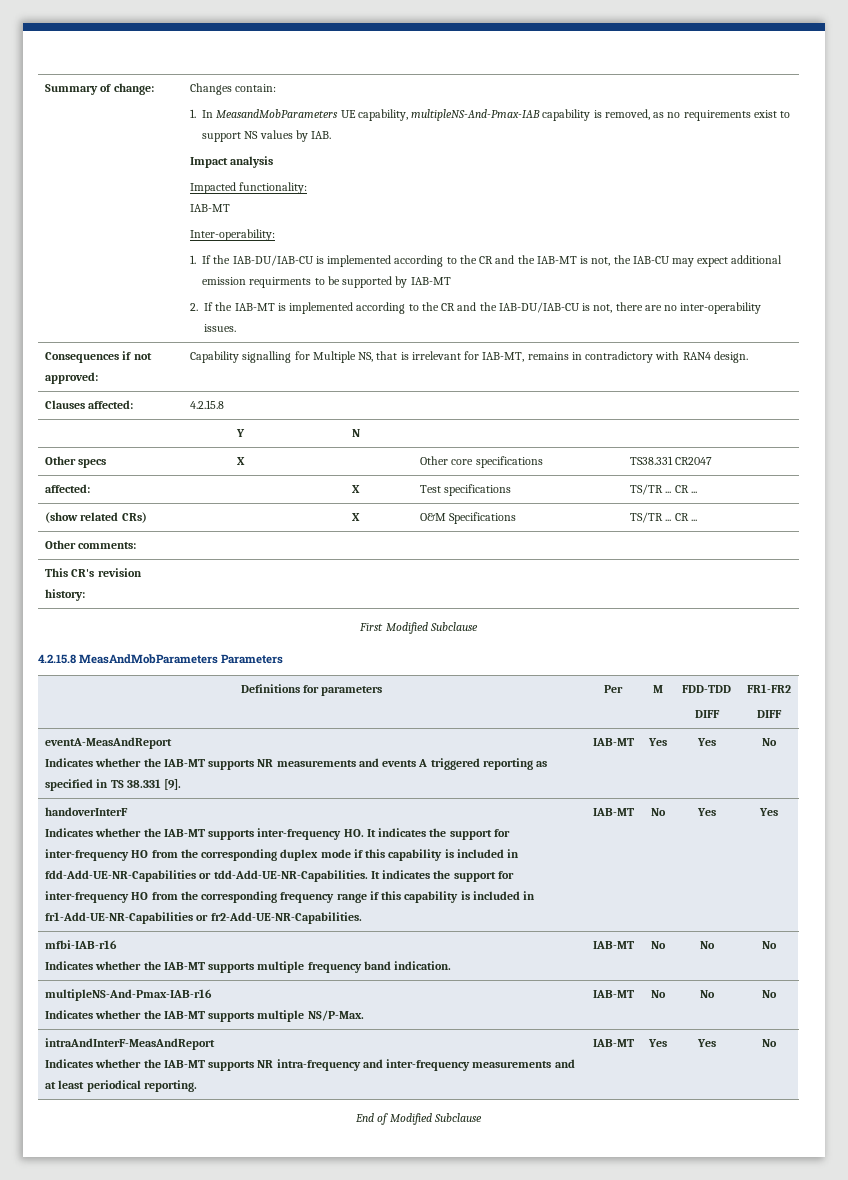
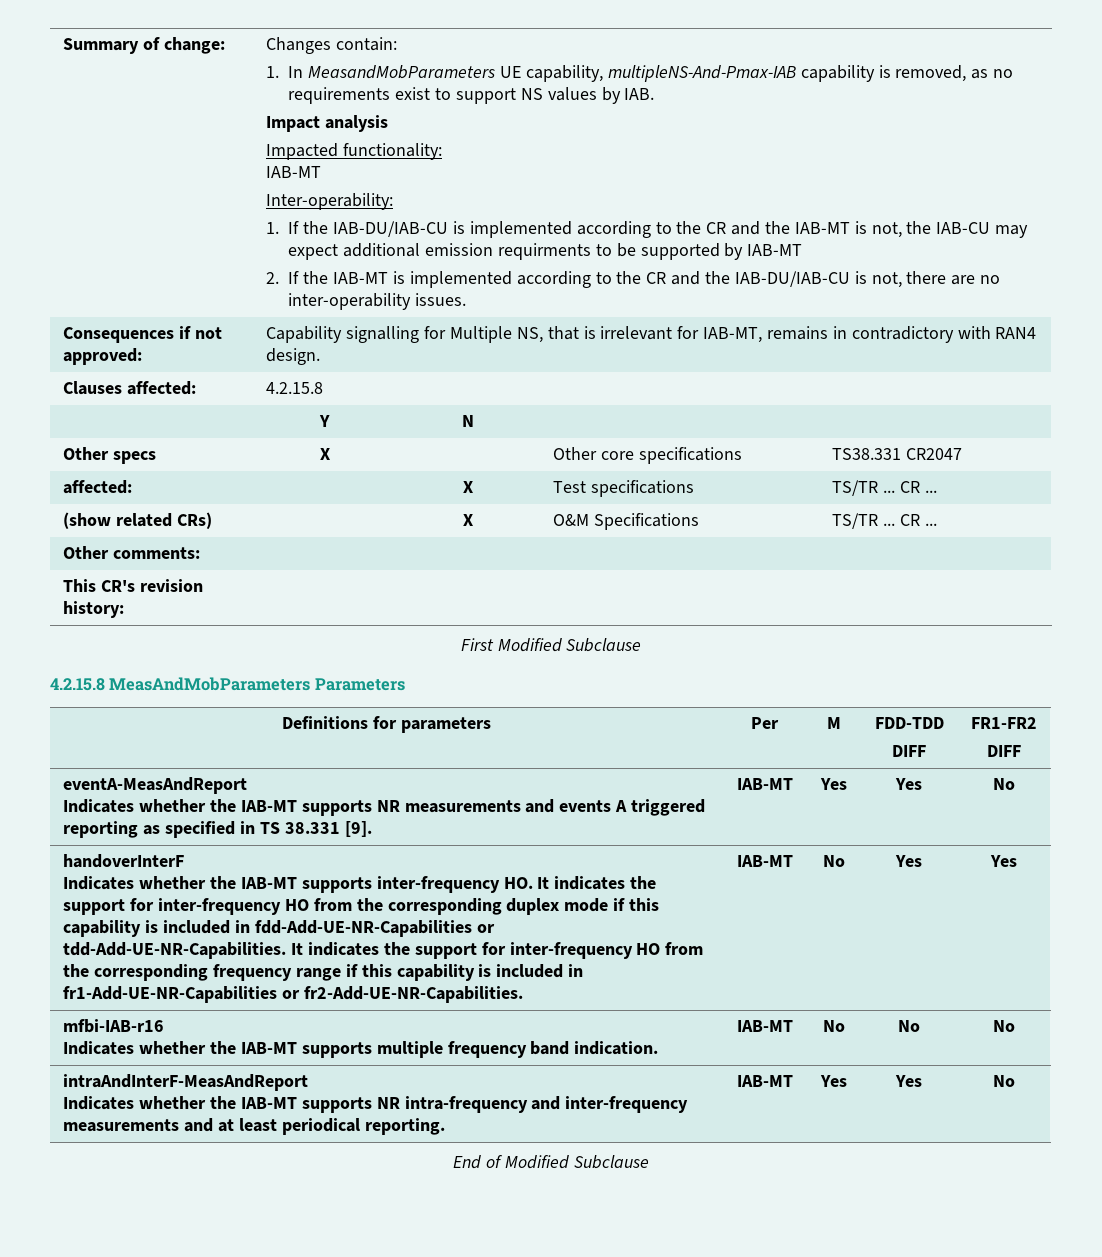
- multipleNS-And-Pmax-IAB-r16
- Indicates whether the IAB-MT supports multiple NS/P-Max. | IAB-MT | No | No | No

